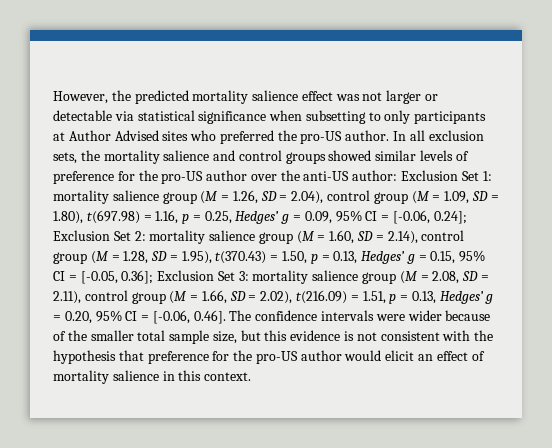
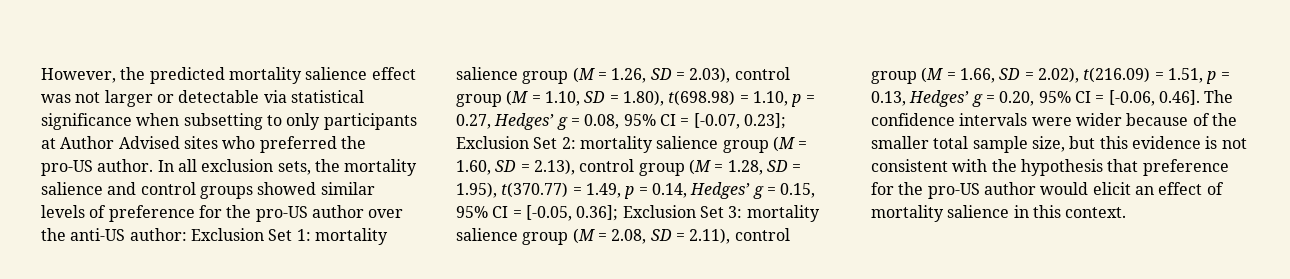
- mortality salience group (M = 1.26, SD = 2.04), control group (M = 1.09, SD = 1.80), t(697.98) = 1.16, p = 0.25, Hedges’ g = 0.09, 95% CI = [-0.06, 0.24];
+ mortality salience group (M = 1.26, SD = 2.03), control group (M = 1.10, SD = 1.80), t(698.98) = 1.10, p = 0.27, Hedges’ g = 0.08, 95% CI = [-0.07, 0.23];
- mortality salience group (M = 1.60, SD = 2.14), control group (M = 1.28, SD = 1.95), t(370.43) = 1.50, p = 0.13, Hedges’ g = 0.15, 95% CI = [-0.05, 0.36];
+ mortality salience group (M = 1.60, SD = 2.13), control group (M = 1.28, SD = 1.95), t(370.77) = 1.49, p = 0.14, Hedges’ g = 0.15, 95% CI = [-0.05, 0.36];

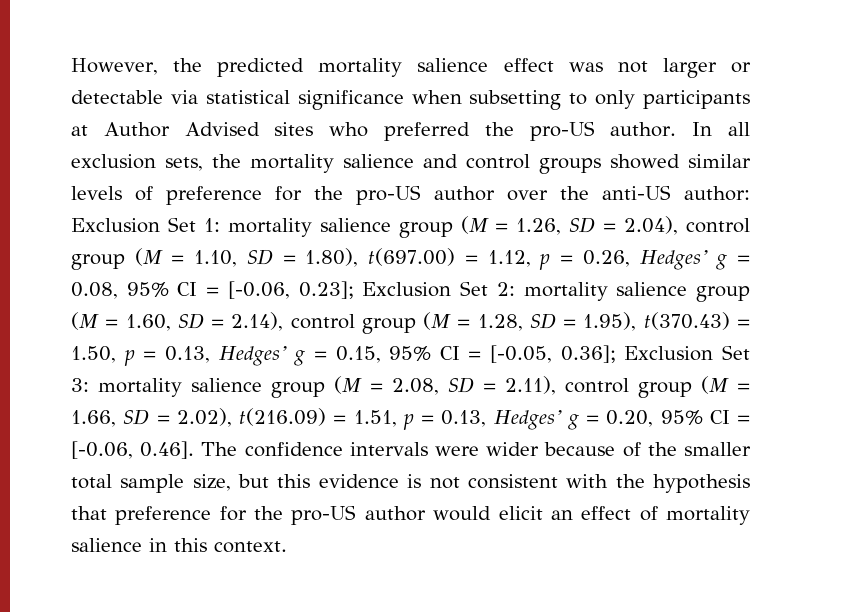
- mortality salience group (M = 1.26, SD = 2.03), control group (M = 1.10, SD = 1.80), t(698.98) = 1.10, p = 0.27, Hedges’ g = 0.08, 95% CI = [-0.07, 0.23];
+ mortality salience group (M = 1.26, SD = 2.04), control group (M = 1.10, SD = 1.80), t(697.00) = 1.12, p = 0.26, Hedges’ g = 0.08, 95% CI = [-0.06, 0.23];
- mortality salience group (M = 1.60, SD = 2.13), control group (M = 1.28, SD = 1.95), t(370.77) = 1.49, p = 0.14, Hedges’ g = 0.15, 95% CI = [-0.05, 0.36];
+ mortality salience group (M = 1.60, SD = 2.14), control group (M = 1.28, SD = 1.95), t(370.43) = 1.50, p = 0.13, Hedges’ g = 0.15, 95% CI = [-0.05, 0.36];

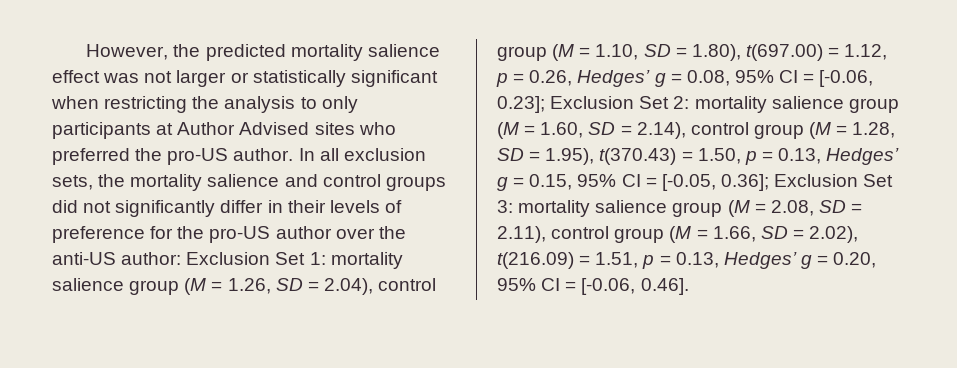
- However, the predicted mortality salience effect was not larger or detectable via statistical significance when subsetting to only participants at Author Advised sites who preferred the pro-US author.
+ However, the predicted mortality salience effect was not larger or statistically significant when restricting the analysis to only participants at Author Advised sites who preferred the pro-US author.
- In all exclusion sets, the mortality salience and control groups showed similar levels of preference for the pro-US author over the anti-US author:
+ In all exclusion sets, the mortality salience and control groups did not significantly differ in their levels of preference for the pro-US author over the anti-US author:
- mortality salience group (M = 2.08, SD = 2.11), control group (M = 1.66, SD = 2.02), t(216.09) = 1.51, p = 0.13, Hedges’ g = 0.20, 95% CI = [-0.06, 0.46]. The confidence intervals were wider because of the smaller total sample size, but this evidence is not consistent with the hypothesis that preference for the pro-US author would elicit an effect of mortality salience in this context.
+ mortality salience group (M = 2.08, SD = 2.11), control group (M = 1.66, SD = 2.02), t(216.09) = 1.51, p = 0.13, Hedges’ g = 0.20, 95% CI = [-0.06, 0.46].

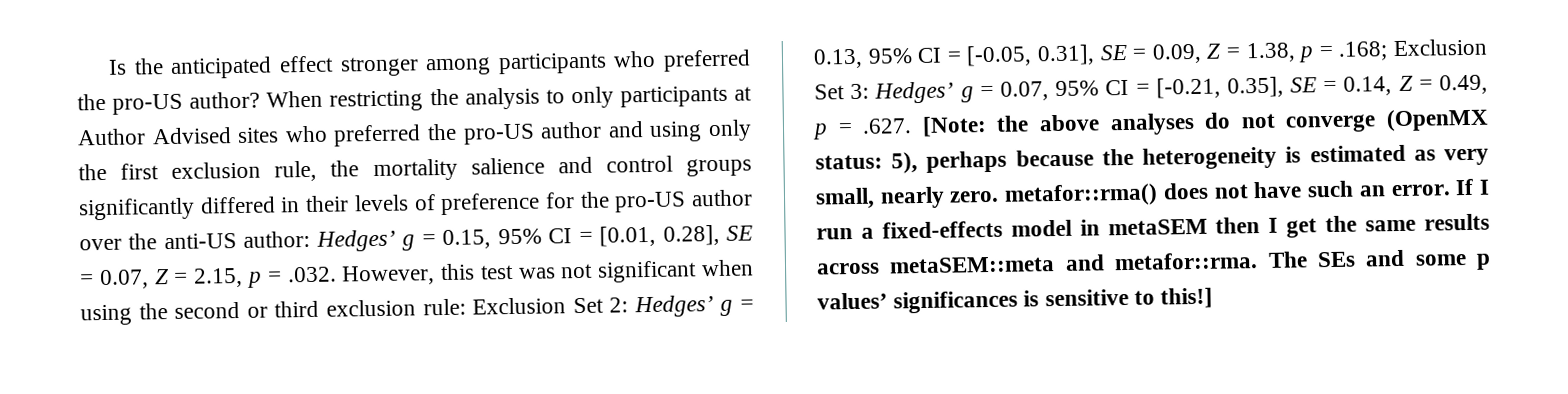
- However, the predicted mortality salience effect was not larger or statistically significant when restricting the analysis to only participants at Author Advised sites who preferred the pro-US author. In all exclusion sets, the mortality salience and control groups did not significantly differ in their levels of preference for the pro-US author over the anti-US author: Exclusion Set 1: mortality salience group (M = 1.26, SD = 2.04), control group (M = 1.10, SD = 1.80), t(697.00) = 1.12, p = 0.26, Hedges’ g = 0.08, 95% CI = [-0.06, 0.23]; Exclusion Set 2: mortality salience group (M = 1.60, SD = 2.14), control group (M = 1.28, SD = 1.95), t(370.43) = 1.50, p = 0.13, Hedges’ g = 0.15, 95% CI = [-0.05, 0.36]; Exclusion Set 3: mortality salience group (M = 2.08, SD = 2.11), control group (M = 1.66, SD = 2.02), t(216.09) = 1.51, p = 0.13, Hedges’ g = 0.20, 95% CI = [-0.06, 0.46].
+ Is the anticipated effect stronger among participants who preferred the pro-US author? When restricting the analysis to only participants at Author Advised sites who preferred the pro-US author and using only the first exclusion rule, the mortality salience and control groups significantly differed in their levels of preference for the pro-US author over the anti-US author: Hedges’ g = 0.15, 95% CI = [0.01, 0.28], SE = 0.07, Z = 2.15, p = .032. However, this test was not significant when using the second or third exclusion rule: Exclusion Set 2: Hedges’ g = 0.13, 95% CI = [-0.05, 0.31], SE = 0.09, Z = 1.38, p = .168; Exclusion Set 3: Hedges’ g = 0.07, 95% CI = [-0.21, 0.35], SE = 0.14, Z = 0.49, p = .627. [Note: the above analyses do not converge (OpenMX status: 5), perhaps because the heterogeneity is estimated as very small, nearly zero. metafor::rma() does not have such an error. If I run a fixed-effects model in metaSEM then I get the same results across metaSEM::meta and metafor::rma. The SEs and some p values’ significances is sensitive to this!]

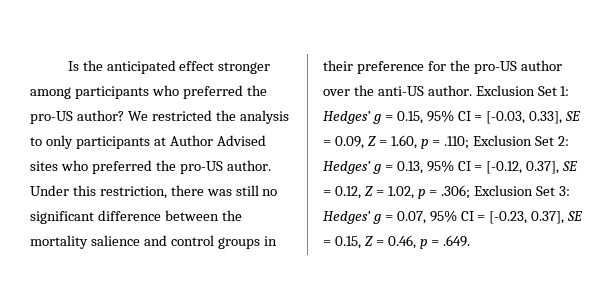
- When restricting the analysis to only participants at Author Advised sites who preferred the pro-US author and using only the first exclusion rule, the mortality salience and control groups significantly differed in their levels of preference for the pro-US author over the anti-US author: Hedges’ g = 0.15, 95% CI = [0.01, 0.28], SE = 0.07, Z = 2.15, p = .032. However, this test was not significant when using the second or third exclusion rule: Exclusion Set 2: Hedges’ g = 0.13, 95% CI = [-0.05, 0.31], SE = 0.09, Z = 1.38, p = .168; Exclusion Set 3: Hedges’ g = 0.07, 95% CI = [-0.21, 0.35], SE = 0.14, Z = 0.49, p = .627. [Note: the above analyses do not converge (OpenMX status: 5), perhaps because the heterogeneity is estimated as very small, nearly zero. metafor::rma() does not have such an error. If I run a fixed-effects model in metaSEM then I get the same results across metaSEM::meta and metafor::rma. The SEs and some p values’ significances is sensitive to this!]
+ We restricted the analysis to only participants at Author Advised sites who preferred the pro-US author. Under this restriction, there was still no significant difference between the mortality salience and control groups in their preference for the pro-US author over the anti-US author. Exclusion Set 1: Hedges’ g = 0.15, 95% CI = [-0.03, 0.33], SE = 0.09, Z = 1.60, p = .110; Exclusion Set 2: Hedges’ g = 0.13, 95% CI = [-0.12, 0.37], SE = 0.12, Z = 1.02, p = .306; Exclusion Set 3: Hedges’ g = 0.07, 95% CI = [-0.23, 0.37], SE = 0.15, Z = 0.46, p = .649.

